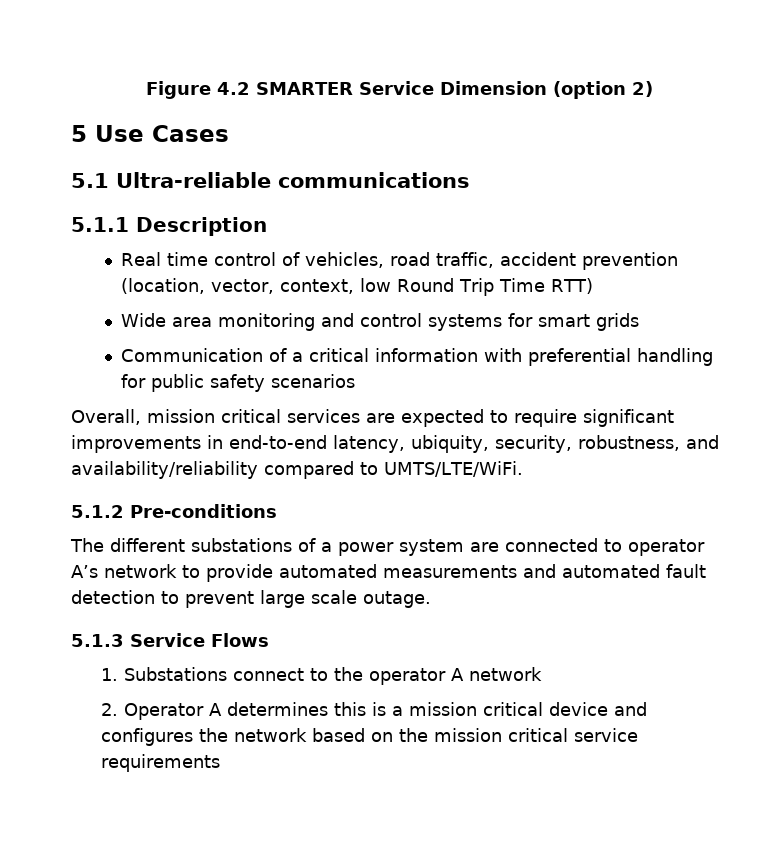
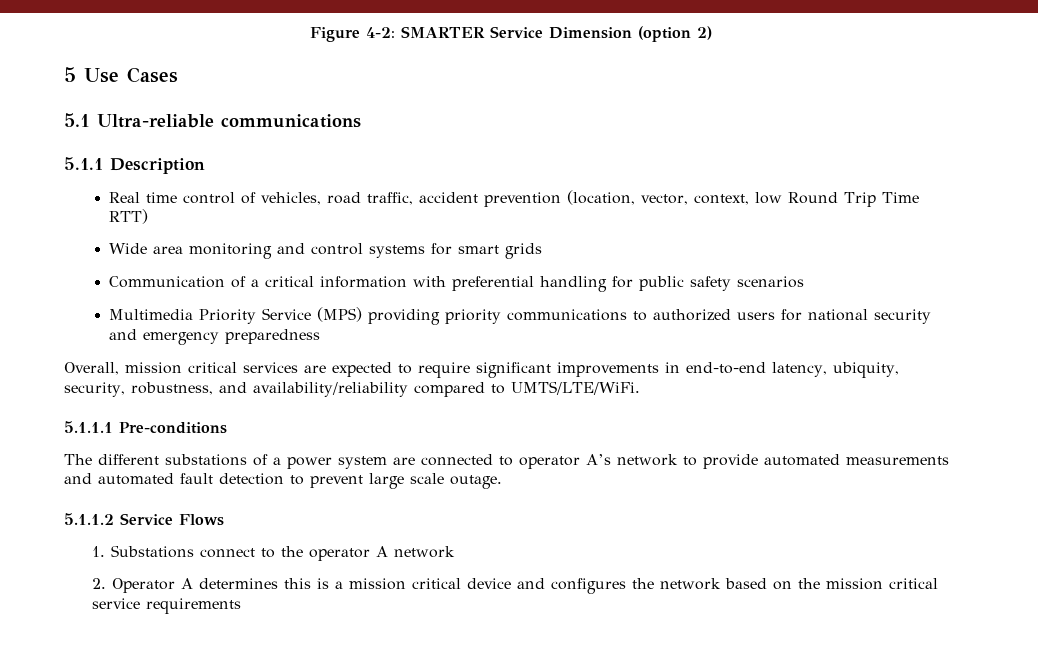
- Figure 4.2 SMARTER Service Dimension (option 2)
+ Figure 4-2: SMARTER Service Dimension (option 2)
+ Multimedia Priority Service (MPS) providing priority communications to authorized users for national security and emergency preparedness
- 5.1.2 Pre-conditions
+ 5.1.1.1 Pre-conditions
- 5.1.3 Service Flows
+ 5.1.1.2 Service Flows

